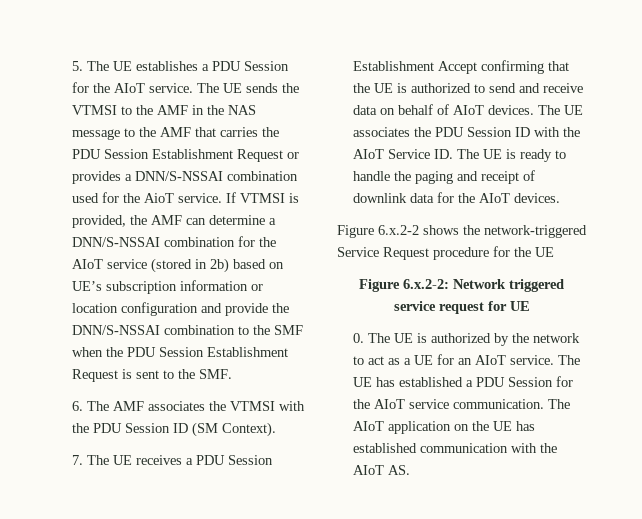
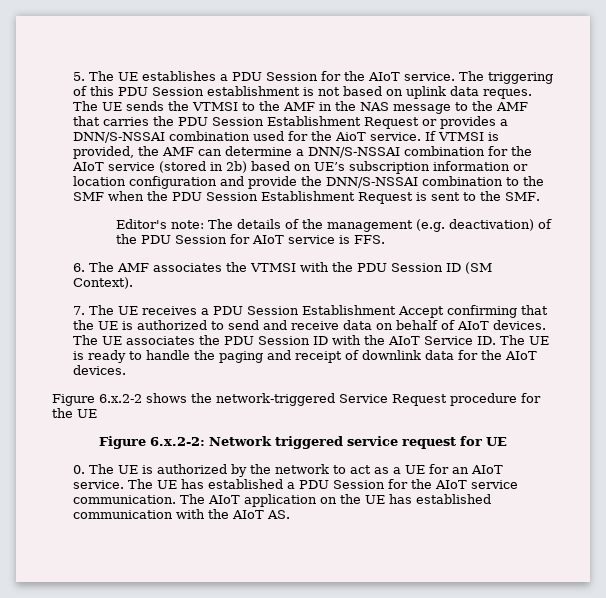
- The UE sends the VTMSI to the AMF in the NAS message to the AMF that carries the PDU Session Establishment Request or provides a DNN/S-NSSAI combination used for the AioT service.
+ The triggering of this PDU Session establishment is not based on uplink data reques. The UE sends the VTMSI to the AMF in the NAS message to the AMF that carries the PDU Session Establishment Request or provides a DNN/S-NSSAI combination used for the AioT service.
+ Editor's note: The details of the management (e.g. deactivation) of the PDU Session for AIoT service is FFS.

